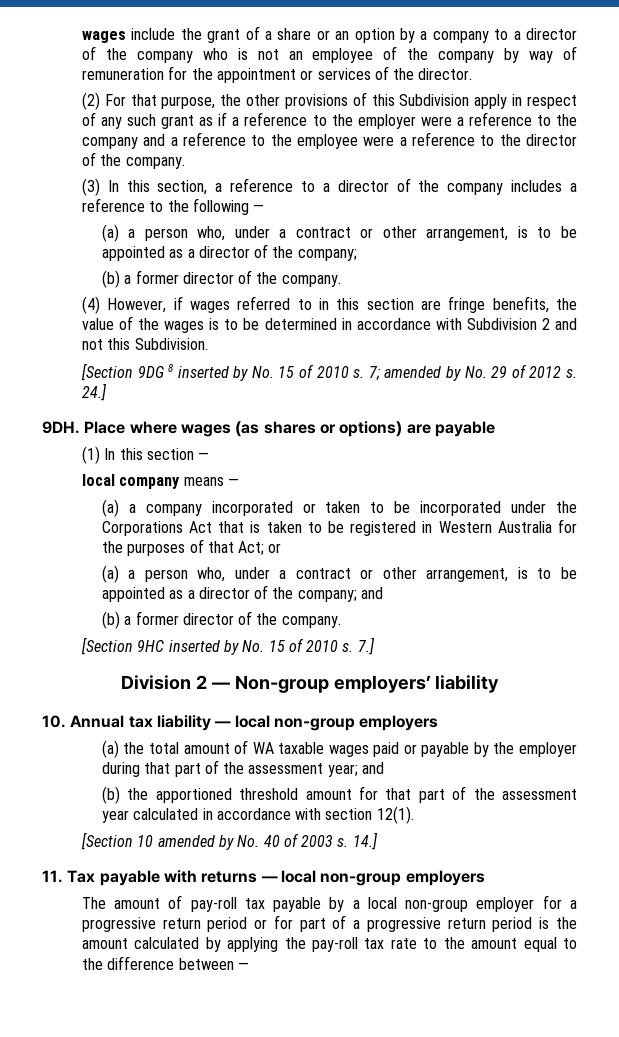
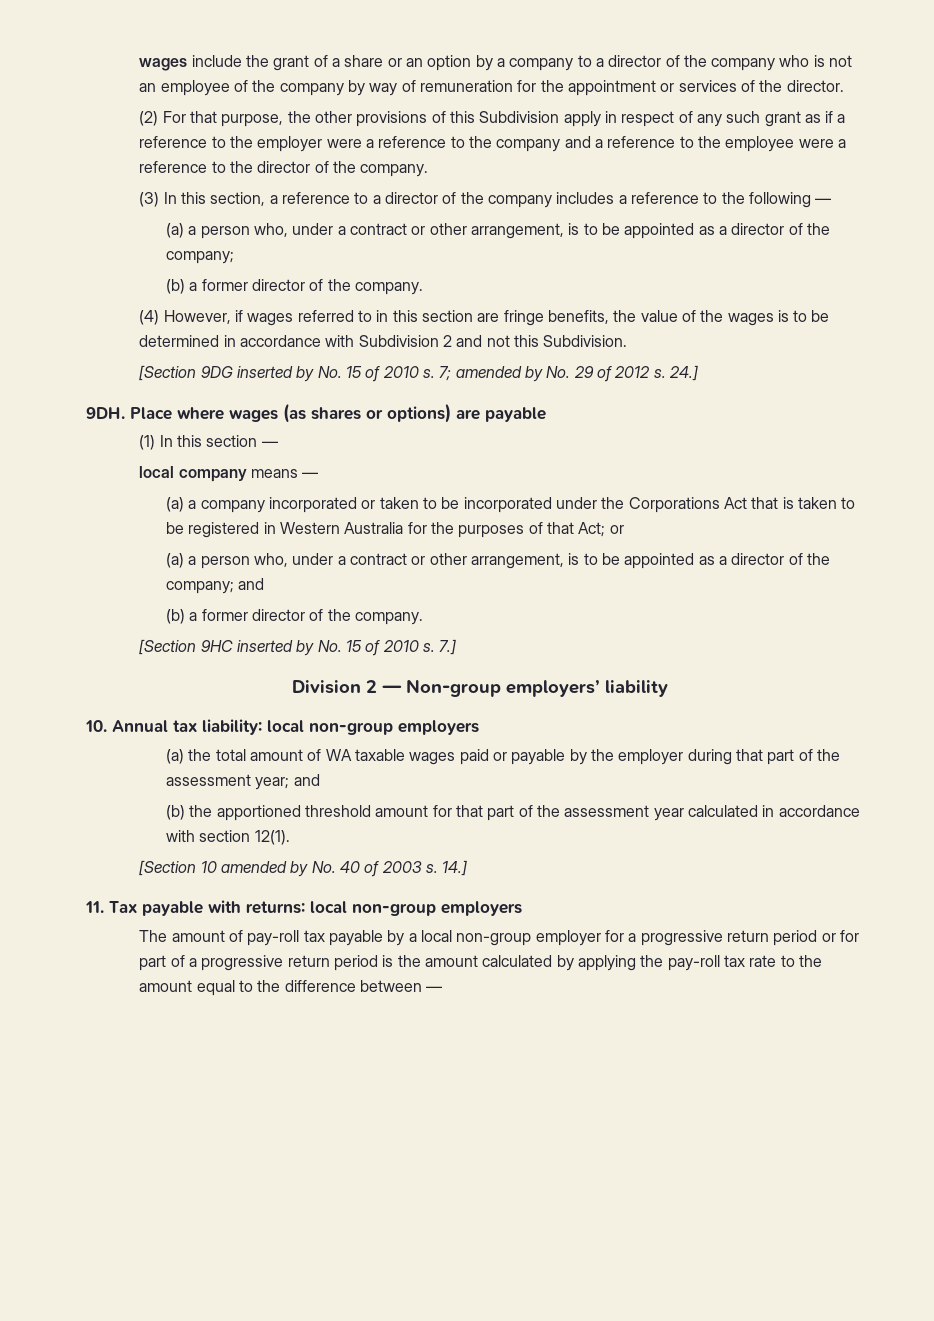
- [Section 9DG 8 inserted by No. 15 of 2010 s.
+ [Section 9DG inserted by No. 15 of 2010 s.
- 10. Annual tax liability — local non-group employers
+ 10. Annual tax liability: local non-group employers
- 11. Tax payable with returns — local non-group employers
+ 11. Tax payable with returns: local non-group employers

